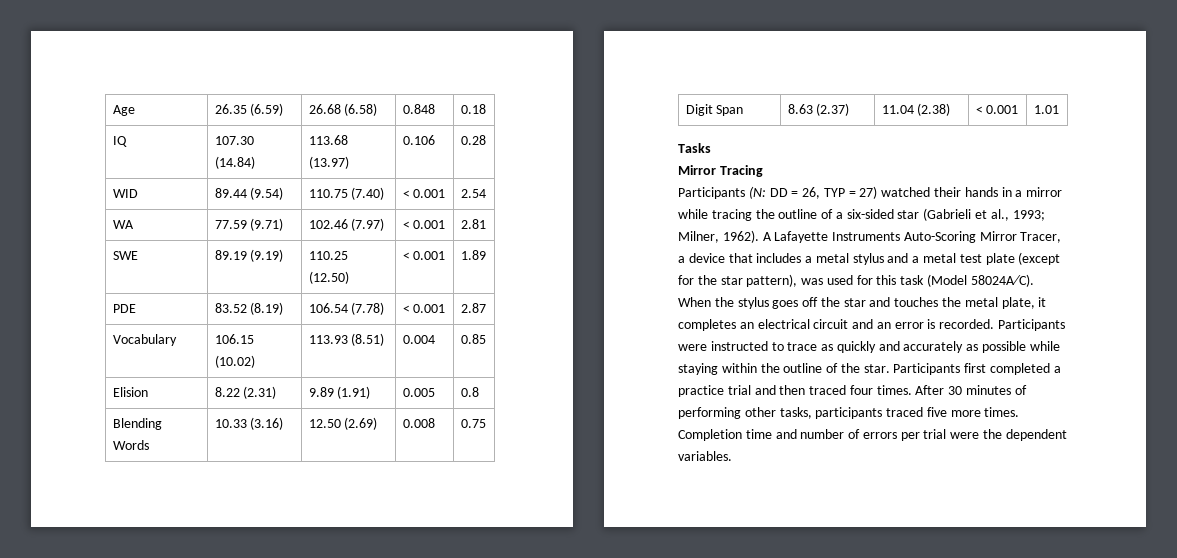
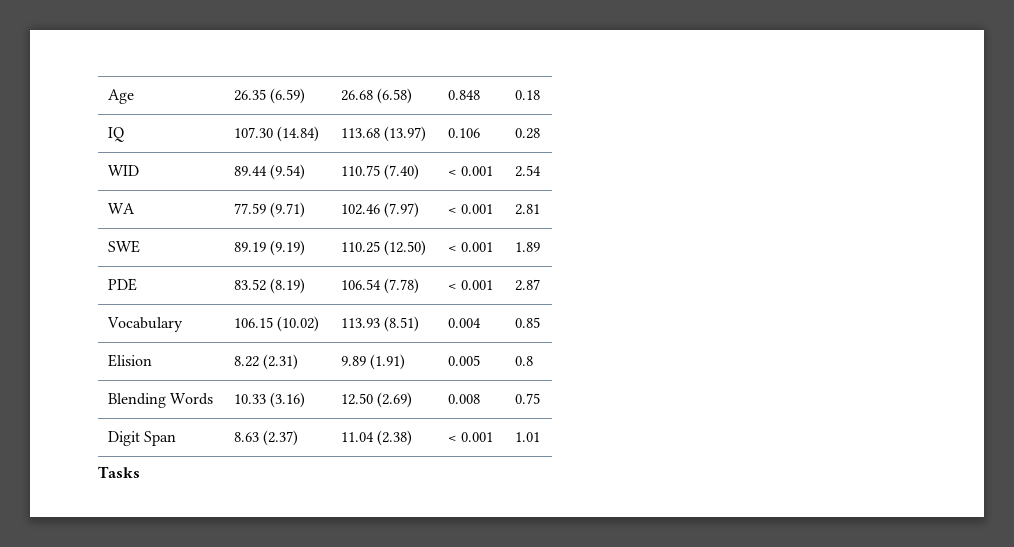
- Mirror Tracing
- Participants (N: DD = 26, TYP = 27) watched their hands in a mirror while tracing the outline of a six-sided star (Gabrieli et al., 1993; Milner, 1962). A Lafayette Instruments Auto-Scoring Mirror Tracer, a device that includes a metal stylus and a metal test plate (except for the star pattern), was used for this task (Model 58024A⁄C). When the stylus goes off the star and touches the metal plate, it completes an electrical circuit and an error is recorded. Participants were instructed to trace as quickly and accurately as possible while staying within the outline of the star. Participants first completed a practice trial and then traced four times. After 30 minutes of performing other tasks, participants traced five more times. Completion time and number of errors per trial were the dependent variables.

